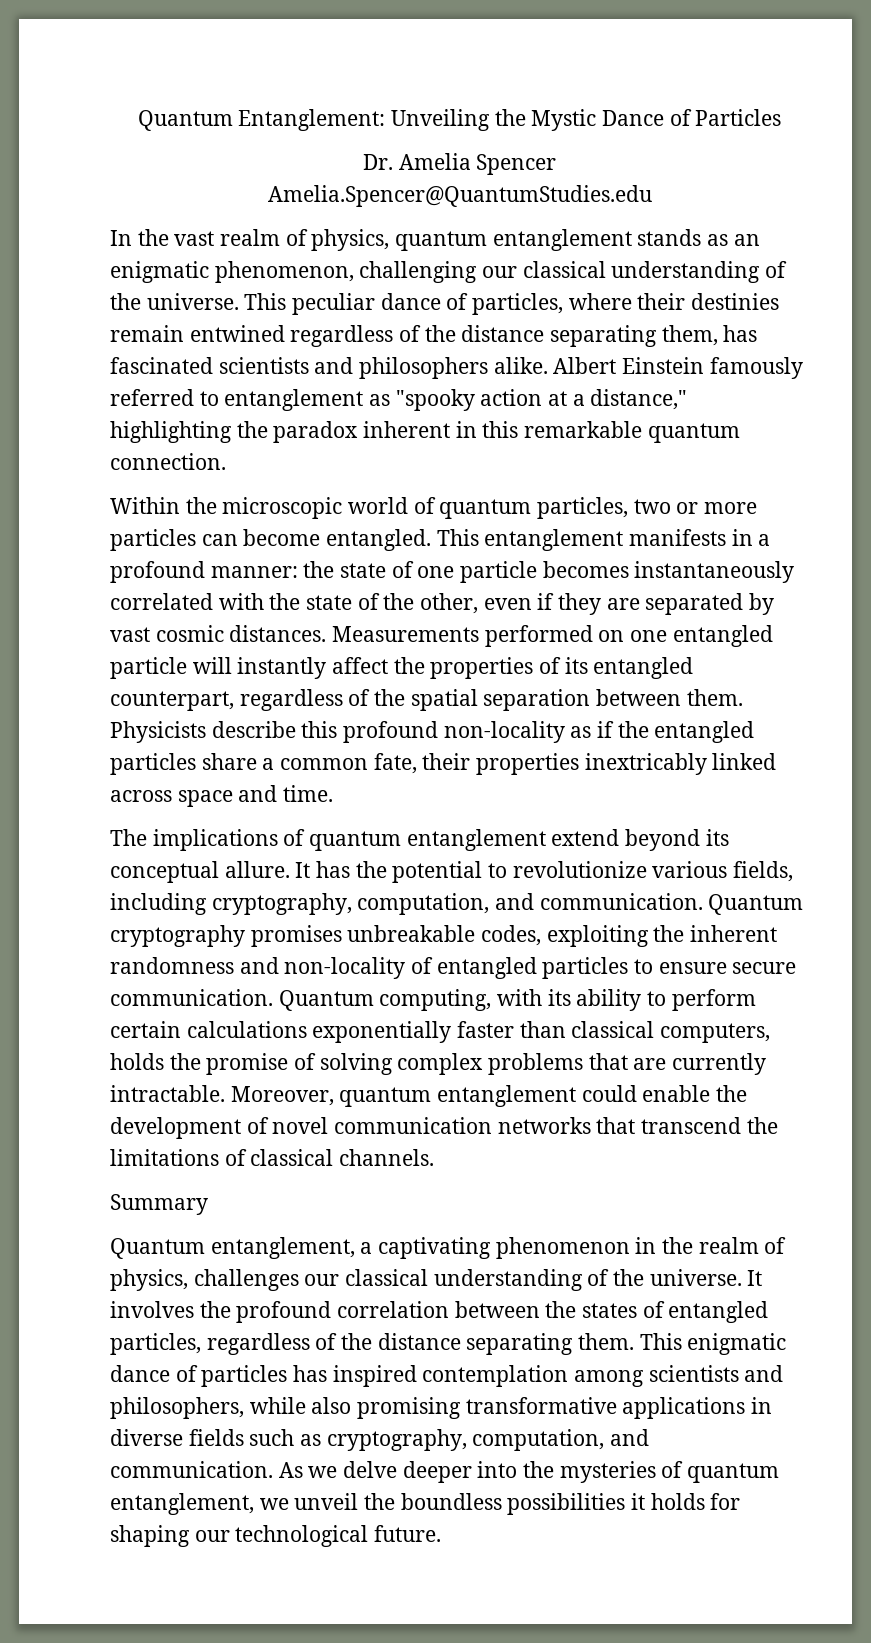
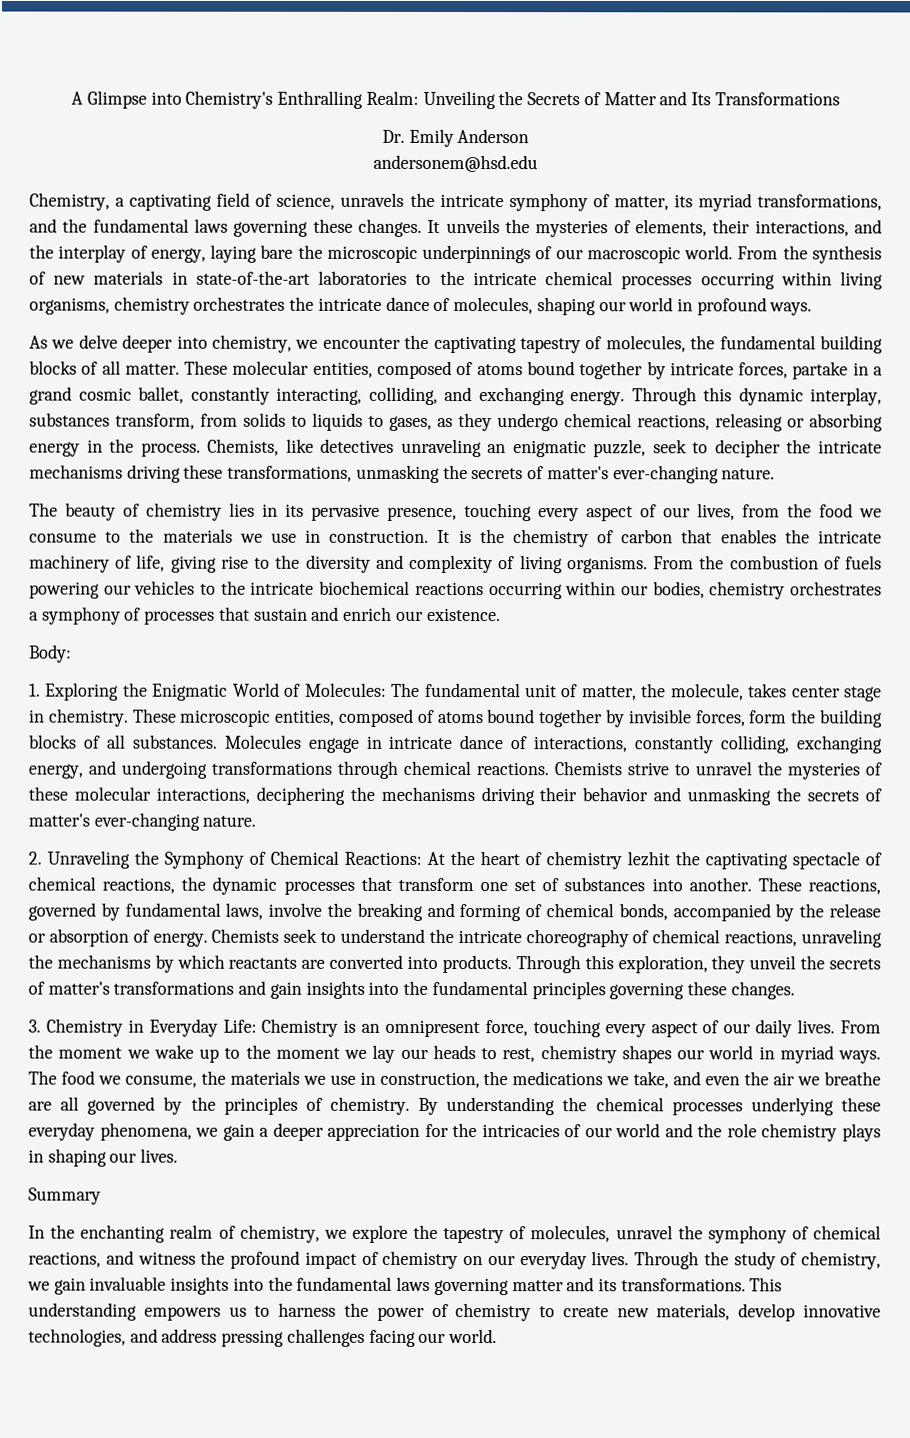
- Quantum Entanglement: Unveiling the Mystic Dance of Particles
- Dr. Amelia Spencer
- Amelia.Spencer@QuantumStudies.edu
- In the vast realm of physics, quantum entanglement stands as an enigmatic phenomenon, challenging our classical understanding of the universe. This peculiar dance of particles, where their destinies remain entwined regardless of the distance separating them, has fascinated scientists and philosophers alike. Albert Einstein famously referred to entanglement as "spooky action at a distance," highlighting the paradox inherent in this remarkable quantum connection.
- Within the microscopic world of quantum particles, two or more particles can become entangled. This entanglement manifests in a profound manner: the state of one particle becomes instantaneously correlated with the state of the other, even if they are separated by vast cosmic distances. Measurements performed on one entangled particle will instantly affect the properties of its entangled counterpart, regardless of the spatial separation between them. Physicists describe this profound non-locality as if the entangled particles share a common fate, their properties inextricably linked across space and time.
- The implications of quantum entanglement extend beyond its conceptual allure. It has the potential to revolutionize various fields, including cryptography, computation, and communication. Quantum cryptography promises unbreakable codes, exploiting the inherent randomness and non-locality of entangled particles to ensure secure communication. Quantum computing, with its ability to perform certain calculations exponentially faster than classical computers, holds the promise of solving complex problems that are currently intractable. Moreover, quantum entanglement could enable the development of novel communication networks that transcend the limitations of classical channels.
+ A Glimpse into Chemistry's Enthralling Realm: Unveiling the Secrets of Matter and Its Transformations
+ Dr. Emily Anderson
+ andersonem@hsd.edu
+ Chemistry, a captivating field of science, unravels the intricate symphony of matter, its myriad transformations, and the fundamental laws governing these changes. It unveils the mysteries of elements, their interactions, and the interplay of energy, laying bare the microscopic underpinnings of our macroscopic world. From the synthesis of new materials in state-of-the-art laboratories to the intricate chemical processes occurring within living organisms, chemistry orchestrates the intricate dance of molecules, shaping our world in profound ways.
+ As we delve deeper into chemistry, we encounter the captivating tapestry of molecules, the fundamental building blocks of all matter. These molecular entities, composed of atoms bound together by intricate forces, partake in a grand cosmic ballet, constantly interacting, colliding, and exchanging energy. Through this dynamic interplay, substances transform, from solids to liquids to gases, as they undergo chemical reactions, releasing or absorbing energy in the process. Chemists, like detectives unraveling an enigmatic puzzle, seek to decipher the intricate mechanisms driving these transformations, unmasking the secrets of matter's ever-changing nature.
+ The beauty of chemistry lies in its pervasive presence, touching every aspect of our lives, from the food we consume to the materials we use in construction. It is the chemistry of carbon that enables the intricate machinery of life, giving rise to the diversity and complexity of living organisms. From the combustion of fuels powering our vehicles to the intricate biochemical reactions occurring within our bodies, chemistry orchestrates a symphony of processes that sustain and enrich our existence.
+ Body:
+ 1. Exploring the Enigmatic World of Molecules: The fundamental unit of matter, the molecule, takes center stage in chemistry. These microscopic entities, composed of atoms bound together by invisible forces, form the building blocks of all substances. Molecules engage in intricate dance of interactions, constantly colliding, exchanging energy, and undergoing transformations through chemical reactions. Chemists strive to unravel the mysteries of these molecular interactions, deciphering the mechanisms driving their behavior and unmasking the secrets of matter's ever-changing nature.
+ 2. Unraveling the Symphony of Chemical Reactions: At the heart of chemistry lezhit the captivating spectacle of chemical reactions, the dynamic processes that transform one set of substances into another. These reactions, governed by fundamental laws, involve the breaking and forming of chemical bonds, accompanied by the release or absorption of energy. Chemists seek to understand the intricate choreography of chemical reactions, unraveling the mechanisms by which reactants are converted into products. Through this exploration, they unveil the secrets of matter's transformations and gain insights into the fundamental principles governing these changes.
+ 3. Chemistry in Everyday Life: Chemistry is an omnipresent force, touching every aspect of our daily lives. From the moment we wake up to the moment we lay our heads to rest, chemistry shapes our world in myriad ways. The food we consume, the materials we use in construction, the medications we take, and even the air we breathe are all governed by the principles of chemistry. By understanding the chemical processes underlying these everyday phenomena, we gain a deeper appreciation for the intricacies of our world and the role chemistry plays in shaping our lives.
  Summary
- Quantum entanglement, a captivating phenomenon in the realm of physics, challenges our classical understanding of the universe. It involves the profound correlation between the states of entangled particles, regardless of the distance separating them. This enigmatic dance of particles has inspired contemplation among scientists and philosophers, while also promising transformative applications in diverse fields such as cryptography, computation, and communication. As we delve deeper into the mysteries of quantum entanglement, we unveil the boundless possibilities it holds for shaping our technological future.
+ In the enchanting realm of chemistry, we explore the tapestry of molecules, unravel the symphony of chemical reactions, and witness the profound impact of chemistry on our everyday lives. Through the study of chemistry, we gain invaluable insights into the fundamental laws governing matter and its transformations. This understanding empowers us to harness the power of chemistry to create new materials, develop innovative technologies, and address pressing challenges facing our world.

